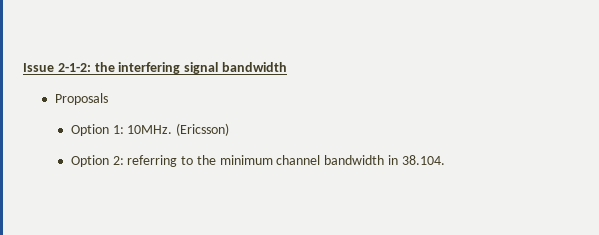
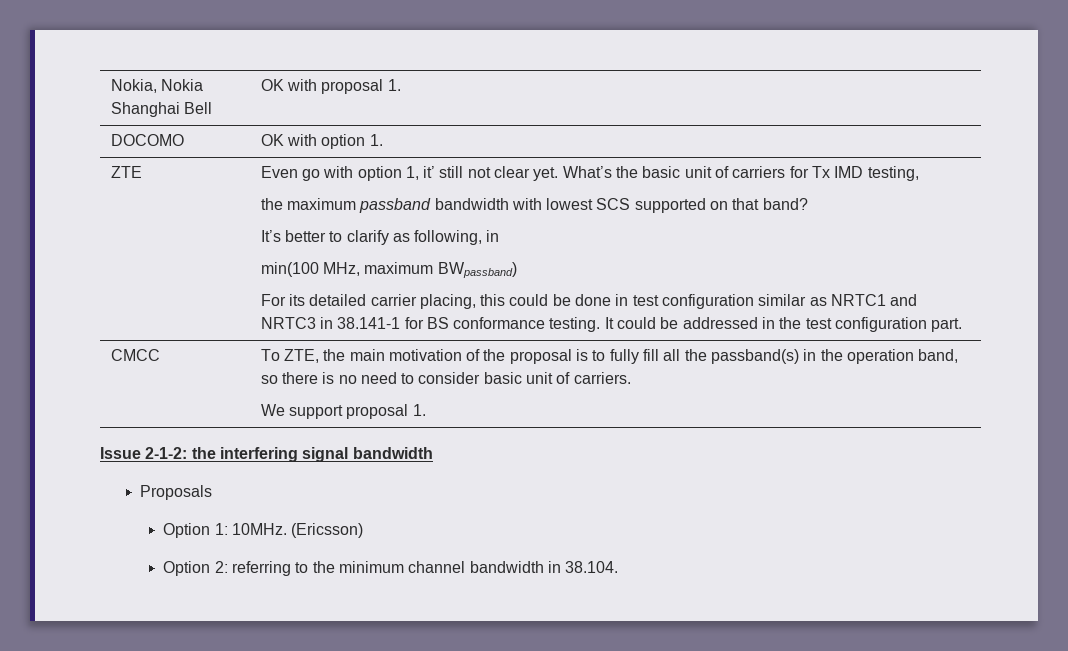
+ Nokia, Nokia Shanghai Bell | OK with proposal 1.
+ DOCOMO | OK with option 1.
+ ZTE | Even go with option 1, it’ still not clear yet. What’s the basic unit of carriers for Tx IMD testing,
+ the maximum passband bandwidth with lowest SCS supported on that band?
+ It’s better to clarify as following, in
+ min(100 MHz, maximum BWpassband)
+ For its detailed carrier placing, this could be done in test configuration similar as NRTC1 and NRTC3 in 38.141-1 for BS conformance testing. It could be addressed in the test configuration part.
+ CMCC | To ZTE, the main motivation of the proposal is to fully fill all the passband(s) in the operation band, so there is no need to consider basic unit of carriers.
+ We support proposal 1.

